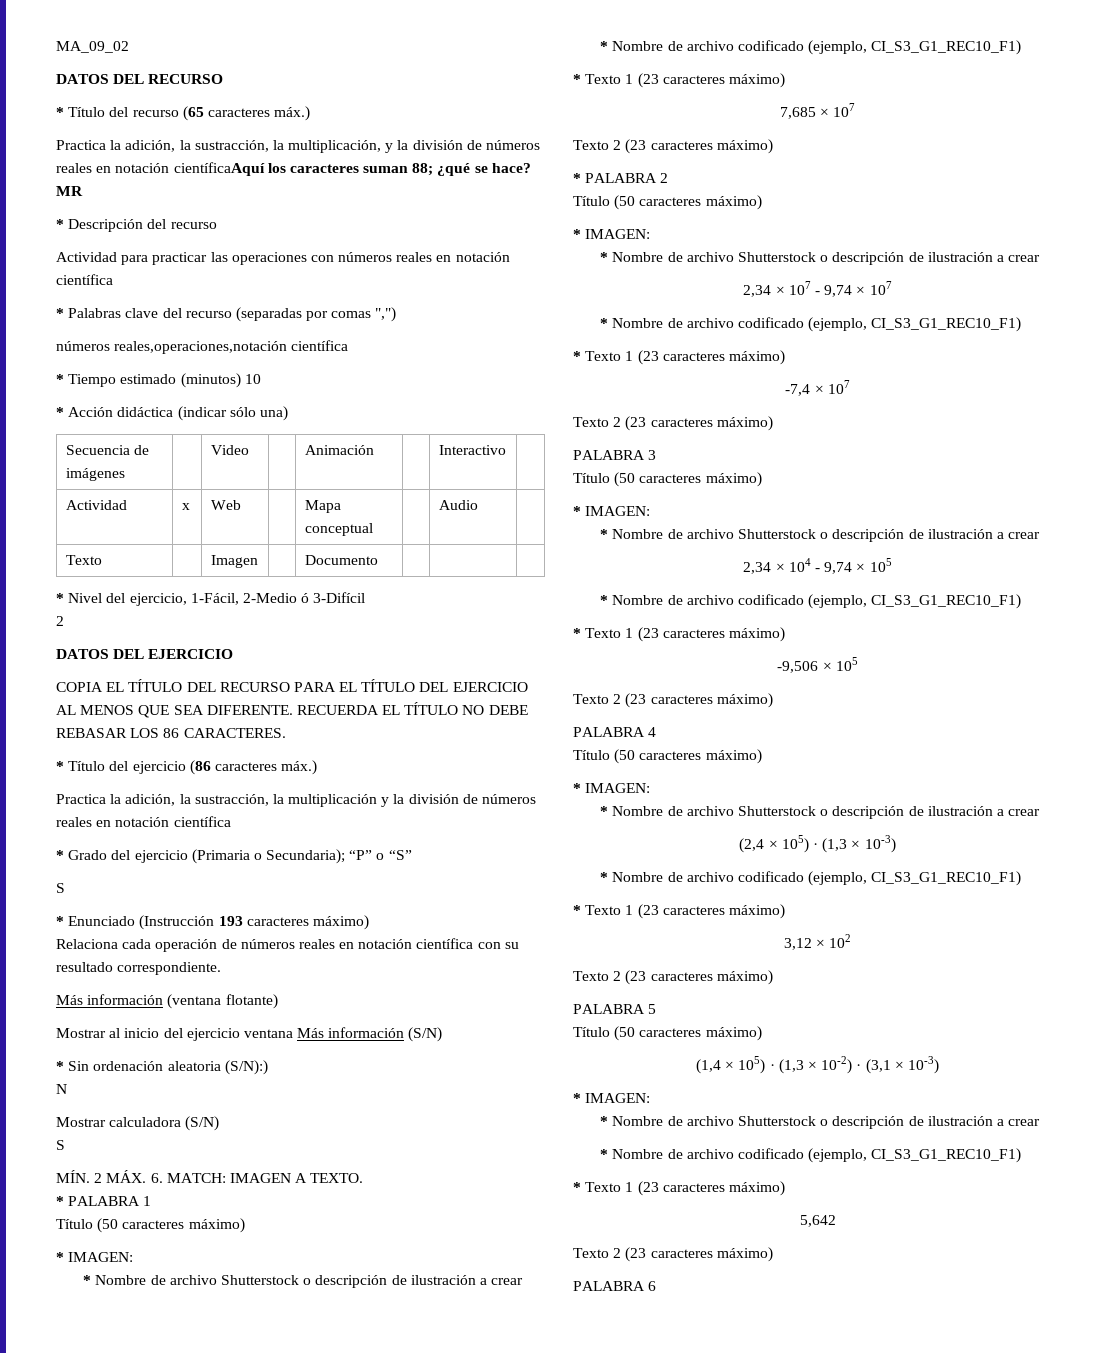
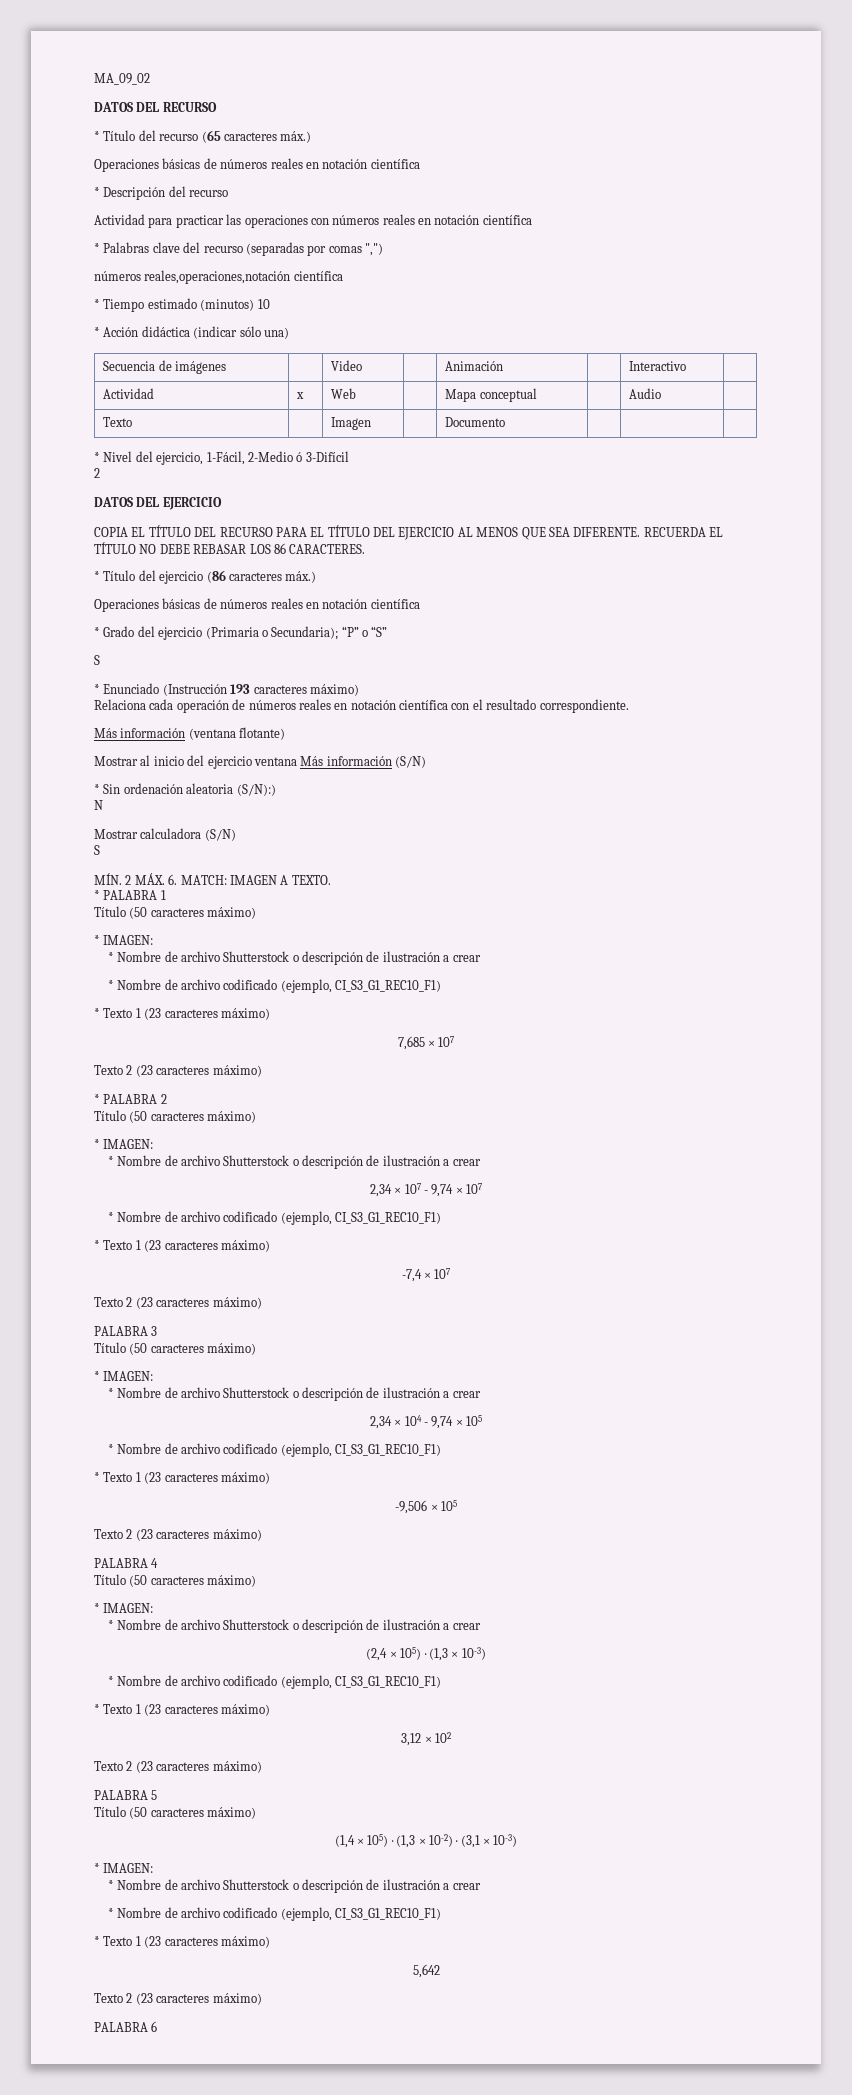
  * Título del recurso (65 caracteres máx.)
- Practica la adición, la sustracción, la multiplicación, y la división de números reales en notación científicaAquí los caracteres suman 88; ¿qué se hace? MR
+ Operaciones básicas de números reales en notación científica
  * Título del ejercicio (86 caracteres máx.)
- Practica la adición, la sustracción, la multiplicación y la división de números reales en notación científica
+ Operaciones básicas de números reales en notación científica
- Relaciona cada operación de números reales en notación científica con su resultado correspondiente.
+ Relaciona cada operación de números reales en notación científica con el resultado correspondiente.

